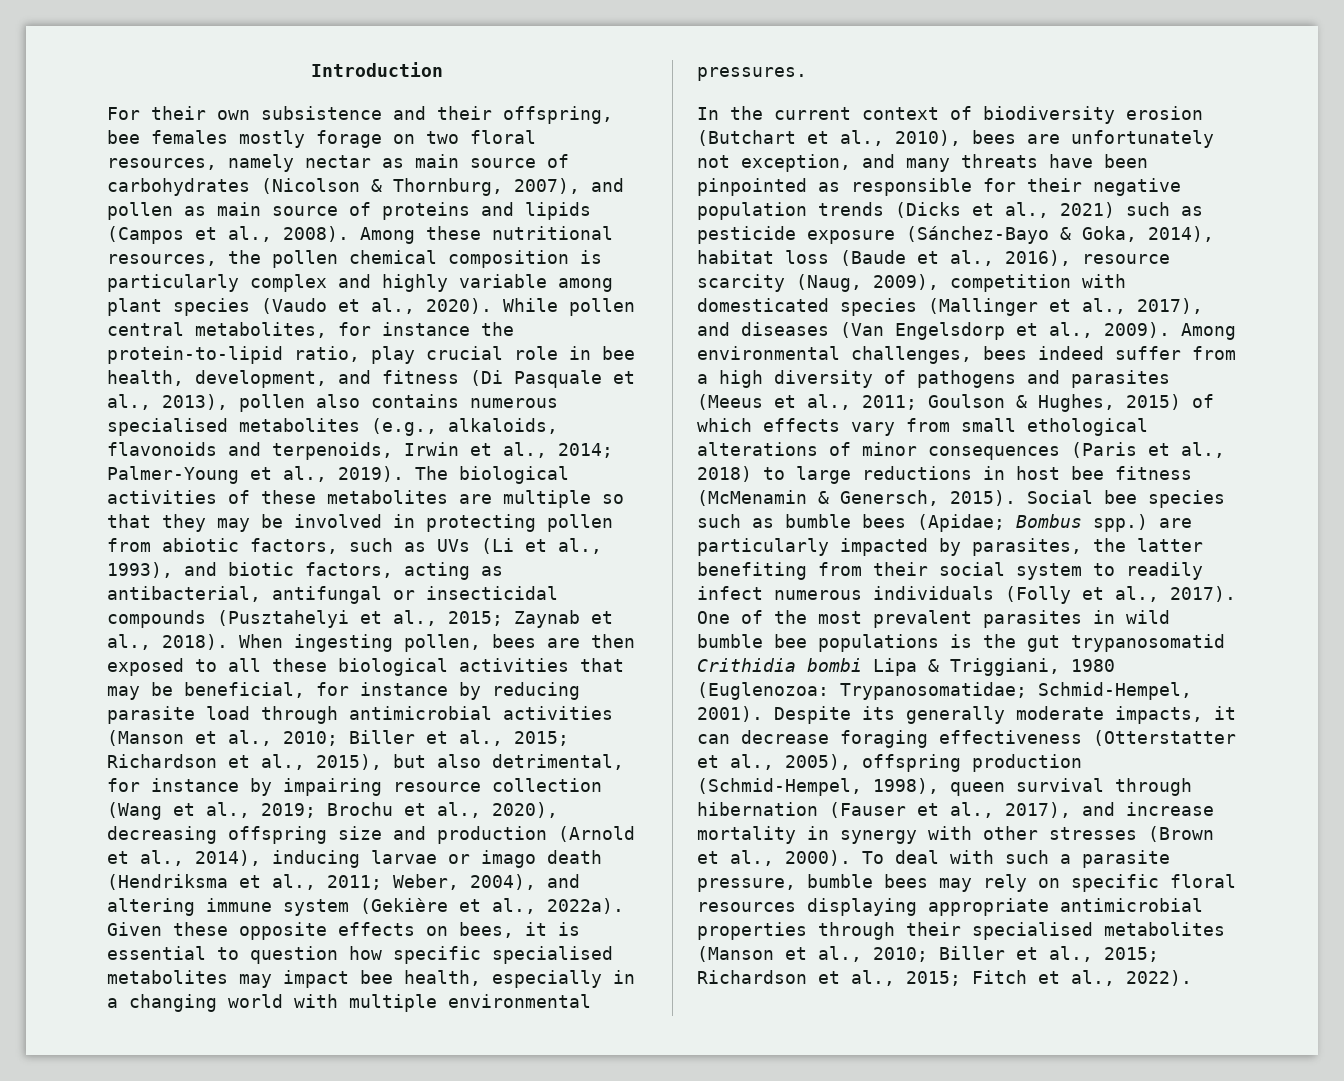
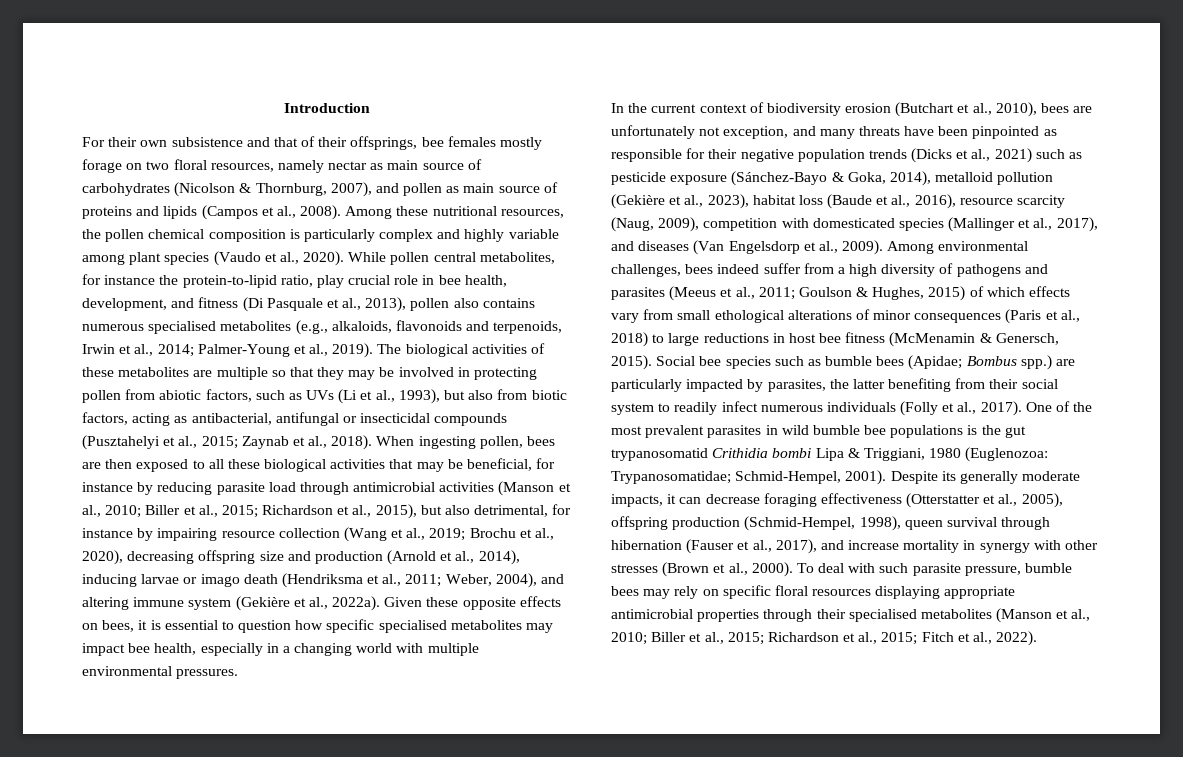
- For their own subsistence and their offspring, bee females mostly forage on two floral resources, namely nectar as main source of carbohydrates (Nicolson & Thornburg, 2007), and pollen as main source of proteins and lipids (Campos et al., 2008).
+ For their own subsistence and that of their offsprings, bee females mostly forage on two floral resources, namely nectar as main source of carbohydrates (Nicolson & Thornburg, 2007), and pollen as main source of proteins and lipids (Campos et al., 2008).
- The biological activities of these metabolites are multiple so that they may be involved in protecting pollen from abiotic factors, such as UVs (Li et al., 1993), and biotic factors, acting as antibacterial, antifungal or insecticidal compounds (Pusztahelyi et al., 2015; Zaynab et al., 2018).
+ The biological activities of these metabolites are multiple so that they may be involved in protecting pollen from abiotic factors, such as UVs (Li et al., 1993), but also from biotic factors, acting as antibacterial, antifungal or insecticidal compounds (Pusztahelyi et al., 2015; Zaynab et al., 2018).
- In the current context of biodiversity erosion (Butchart et al., 2010), bees are unfortunately not exception, and many threats have been pinpointed as responsible for their negative population trends (Dicks et al., 2021) such as pesticide exposure (Sánchez-Bayo & Goka, 2014), habitat loss (Baude et al., 2016), resource scarcity (Naug, 2009), competition with domesticated species (Mallinger et al., 2017), and diseases (Van Engelsdorp et al., 2009).
+ In the current context of biodiversity erosion (Butchart et al., 2010), bees are unfortunately not exception, and many threats have been pinpointed as responsible for their negative population trends (Dicks et al., 2021) such as pesticide exposure (Sánchez-Bayo & Goka, 2014), metalloid pollution (Gekière et al., 2023), habitat loss (Baude et al., 2016), resource scarcity (Naug, 2009), competition with domesticated species (Mallinger et al., 2017), and diseases (Van Engelsdorp et al., 2009).
- To deal with such a parasite pressure, bumble bees may rely on specific floral resources displaying appropriate antimicrobial properties through their specialised metabolites (Manson et al., 2010; Biller et al., 2015; Richardson et al., 2015; Fitch et al., 2022).
+ To deal with such parasite pressure, bumble bees may rely on specific floral resources displaying appropriate antimicrobial properties through their specialised metabolites (Manson et al., 2010; Biller et al., 2015; Richardson et al., 2015; Fitch et al., 2022).

